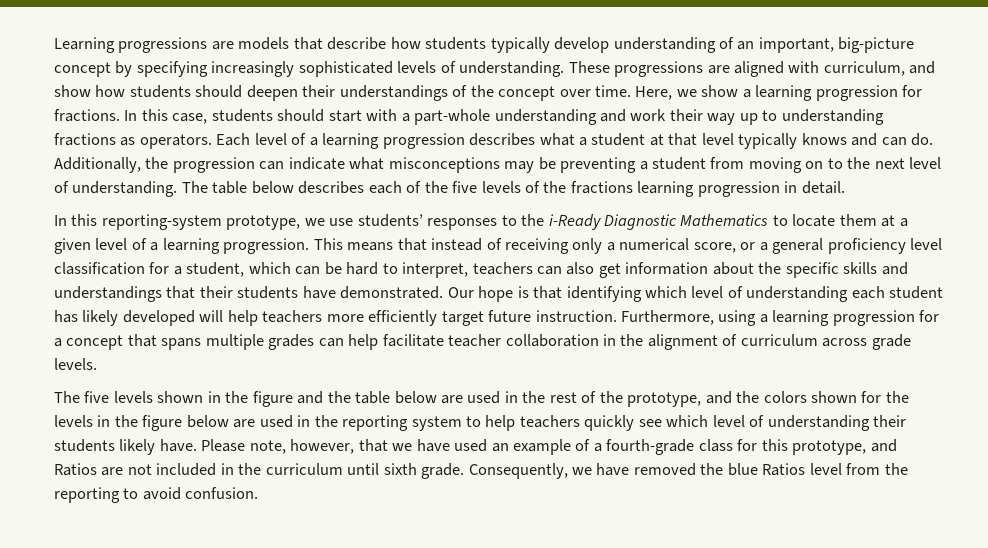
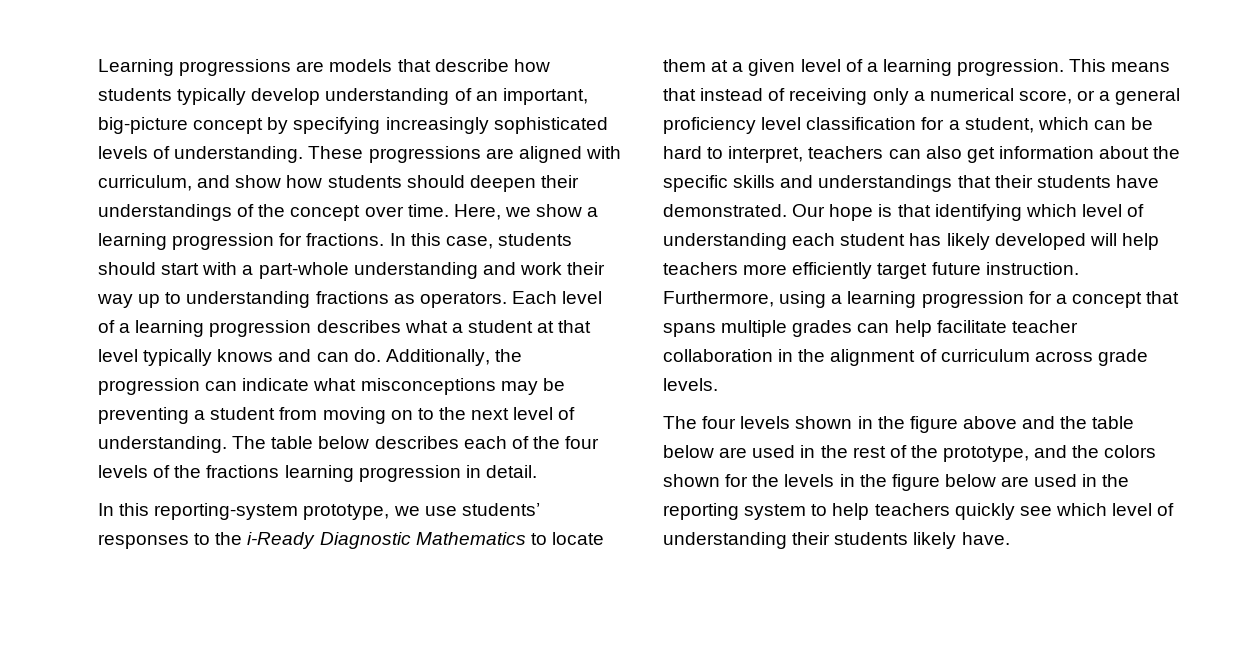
- The table below describes each of the five levels of the fractions learning progression in detail.
+ The table below describes each of the four levels of the fractions learning progression in detail.
- The five levels shown in the figure and the table below are used in the rest of the prototype, and the colors shown for the levels in the figure below are used in the reporting system to help teachers quickly see which level of understanding their students likely have. Please note, however, that we have used an example of a fourth-grade class for this prototype, and Ratios are not included in the curriculum until sixth grade. Consequently, we have removed the blue Ratios level from the reporting to avoid confusion.
+ The four levels shown in the figure above and the table below are used in the rest of the prototype, and the colors shown for the levels in the figure below are used in the reporting system to help teachers quickly see which level of understanding their students likely have.

